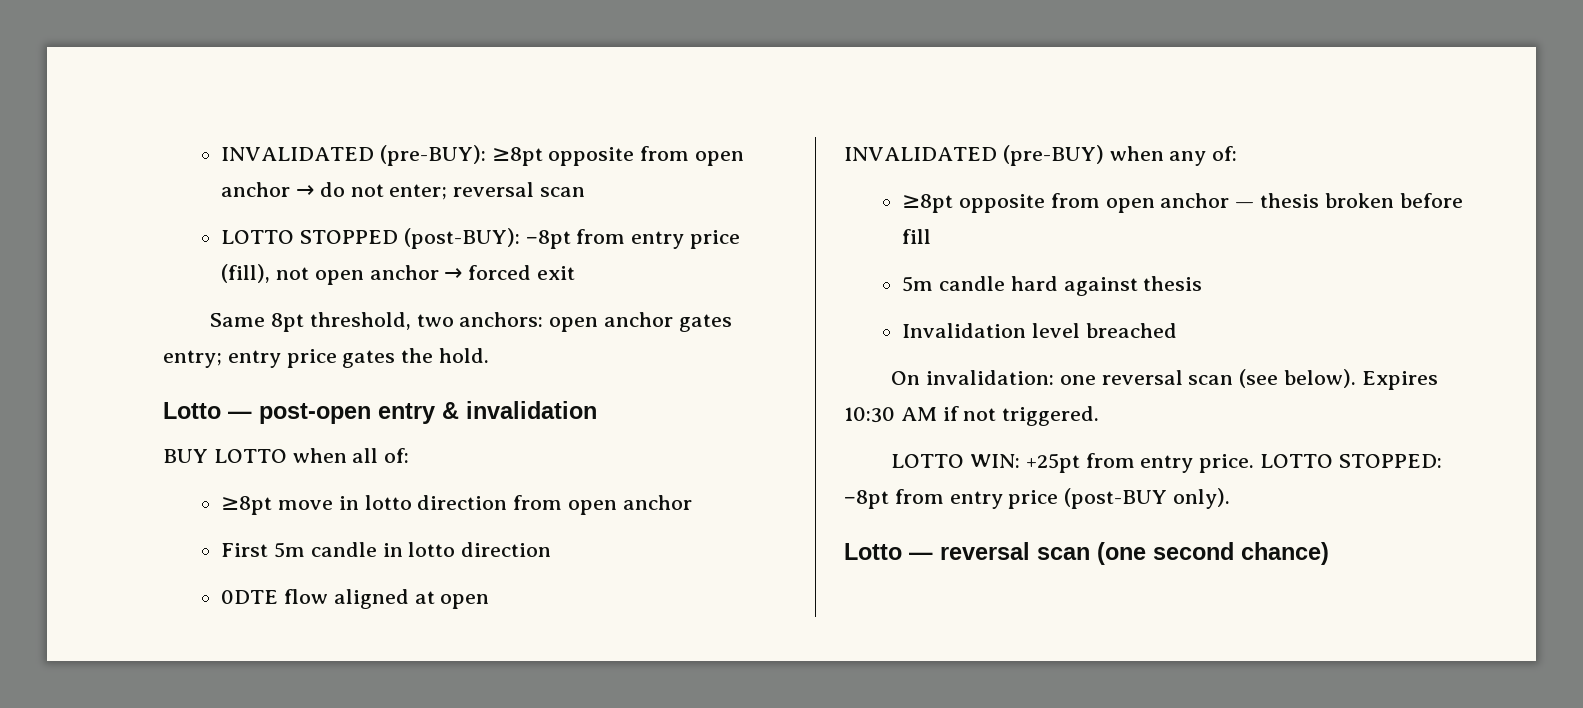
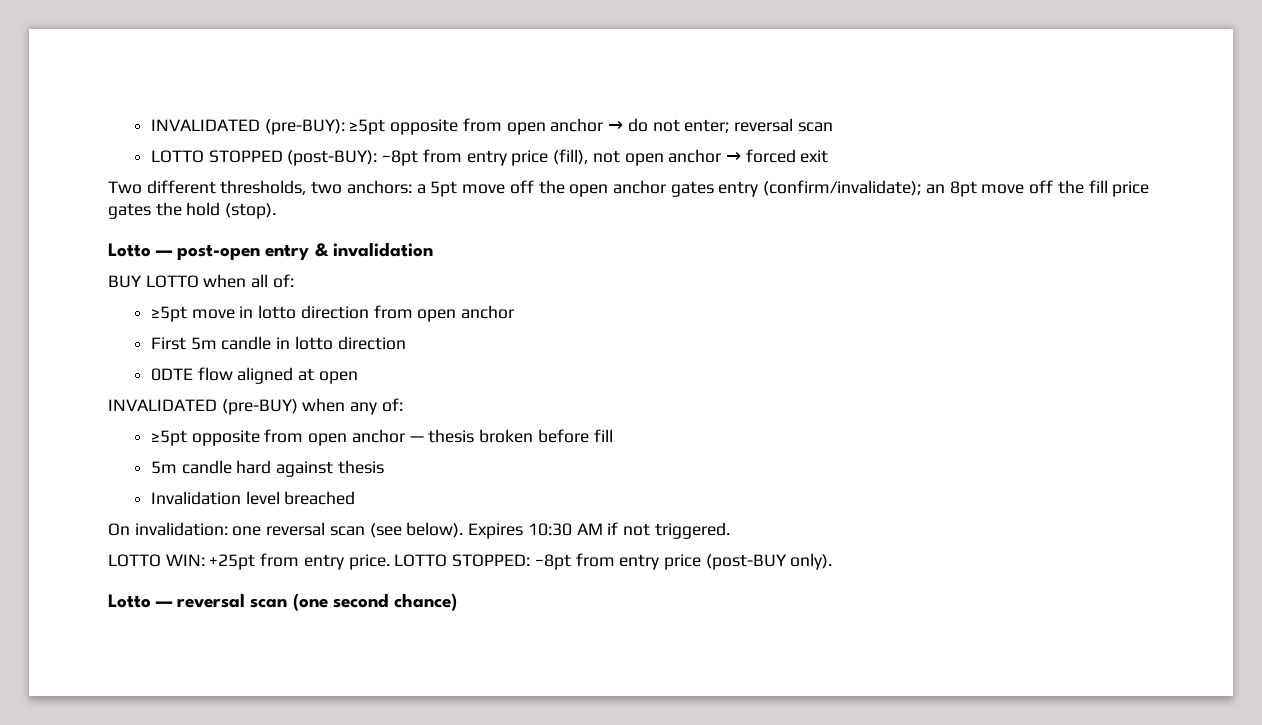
- INVALIDATED (pre-BUY): ≥8pt opposite from open anchor → do not enter; reversal scan
+ INVALIDATED (pre-BUY): ≥5pt opposite from open anchor → do not enter; reversal scan
- Same 8pt threshold, two anchors: open anchor gates entry; entry price gates the hold.
+ Two different thresholds, two anchors: a 5pt move off the open anchor gates entry (confirm/invalidate); an 8pt move off the fill price gates the hold (stop).
- ≥8pt move in lotto direction from open anchor
+ ≥5pt move in lotto direction from open anchor
- ≥8pt opposite from open anchor — thesis broken before fill
+ ≥5pt opposite from open anchor — thesis broken before fill

